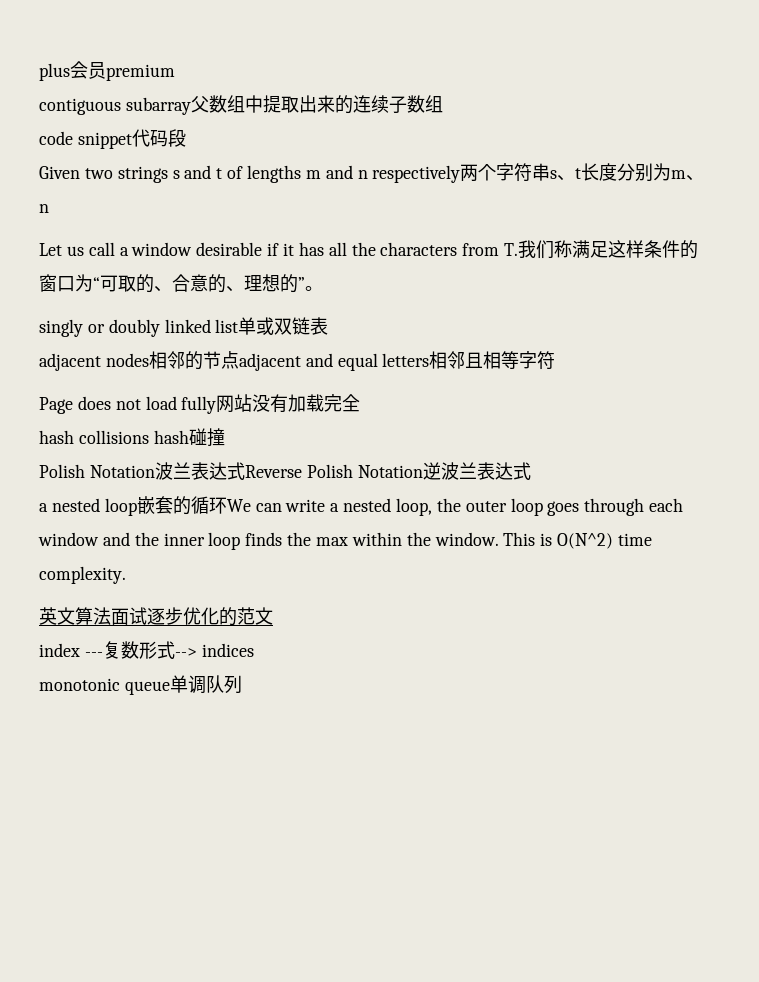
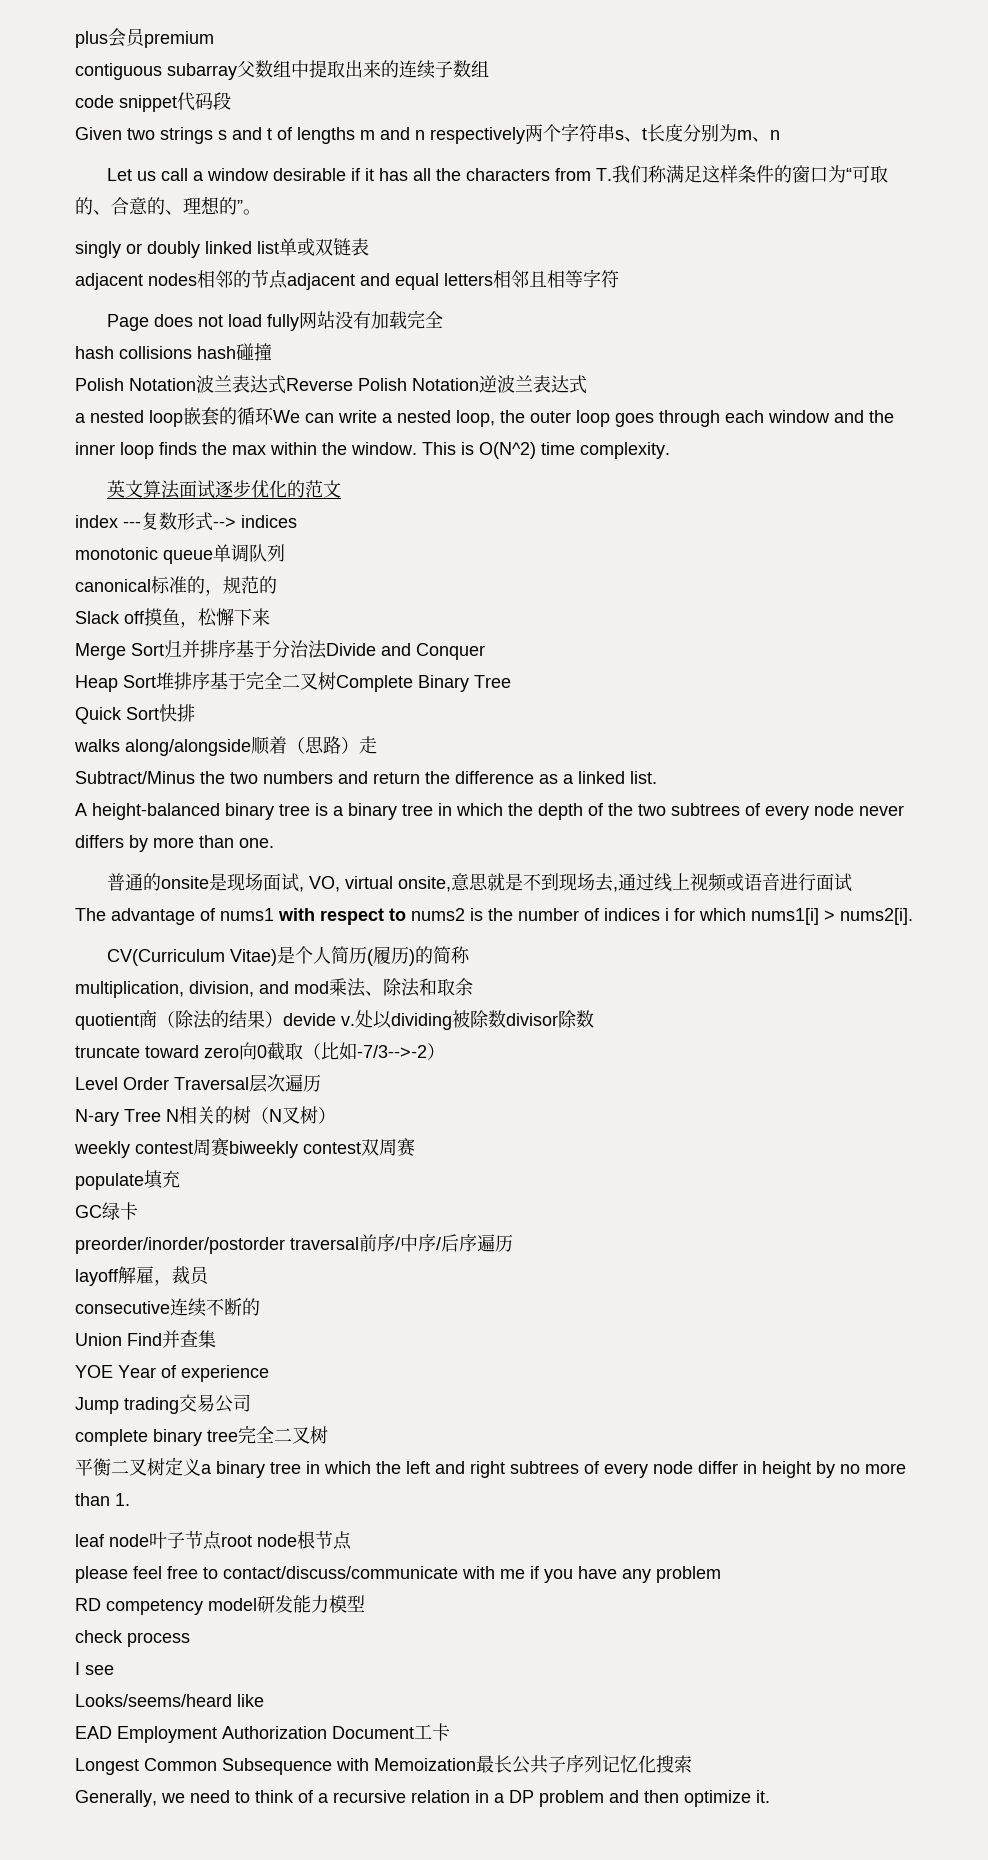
+ canonical标准的，规范的
+ Slack off摸鱼，松懈下来
+ Merge Sort归并排序基于分治法Divide and Conquer
+ Heap Sort堆排序基于完全二叉树Complete Binary Tree
+ Quick Sort快排
+ walks along/alongside顺着（思路）走
+ Subtract/Minus the two numbers and return the difference as a linked list.
+ A height-balanced binary tree is a binary tree in which the depth of the two subtrees of every node never differs by more than one.
+ 普通的onsite是现场面试, VO, virtual onsite,意思就是不到现场去,通过线上视频或语音进行面试
+ The advantage of nums1 with respect to nums2 is the number of indices i for which nums1[i] > nums2[i].
+ CV(Curriculum Vitae)是个人简历(履历)的简称
+ multiplication, division, and mod乘法、除法和取余
+ quotient商（除法的结果）devide v.处以dividing被除数divisor除数
+ truncate toward zero向0截取（比如-7/3-->-2）
+ Level Order Traversal层次遍历
+ N-ary Tree N相关的树（N叉树）
+ weekly contest周赛biweekly contest双周赛
+ populate填充
+ GC绿卡
+ preorder/inorder/postorder traversal前序/中序/后序遍历
+ layoff解雇，裁员
+ consecutive连续不断的
+ Union Find并查集
+ YOE Year of experience
+ Jump trading交易公司
+ complete binary tree完全二叉树
+ 平衡二叉树定义a binary tree in which the left and right subtrees of every node differ in height by no more than 1.
+ leaf node叶子节点root node根节点
+ please feel free to contact/discuss/communicate with me if you have any problem
+ RD competency model研发能力模型
+ check process
+ I see
+ Looks/seems/heard like
+ EAD Employment Authorization Document工卡
+ Longest Common Subsequence with Memoization最长公共子序列记忆化搜索
+ Generally, we need to think of a recursive relation in a DP problem and then optimize it.

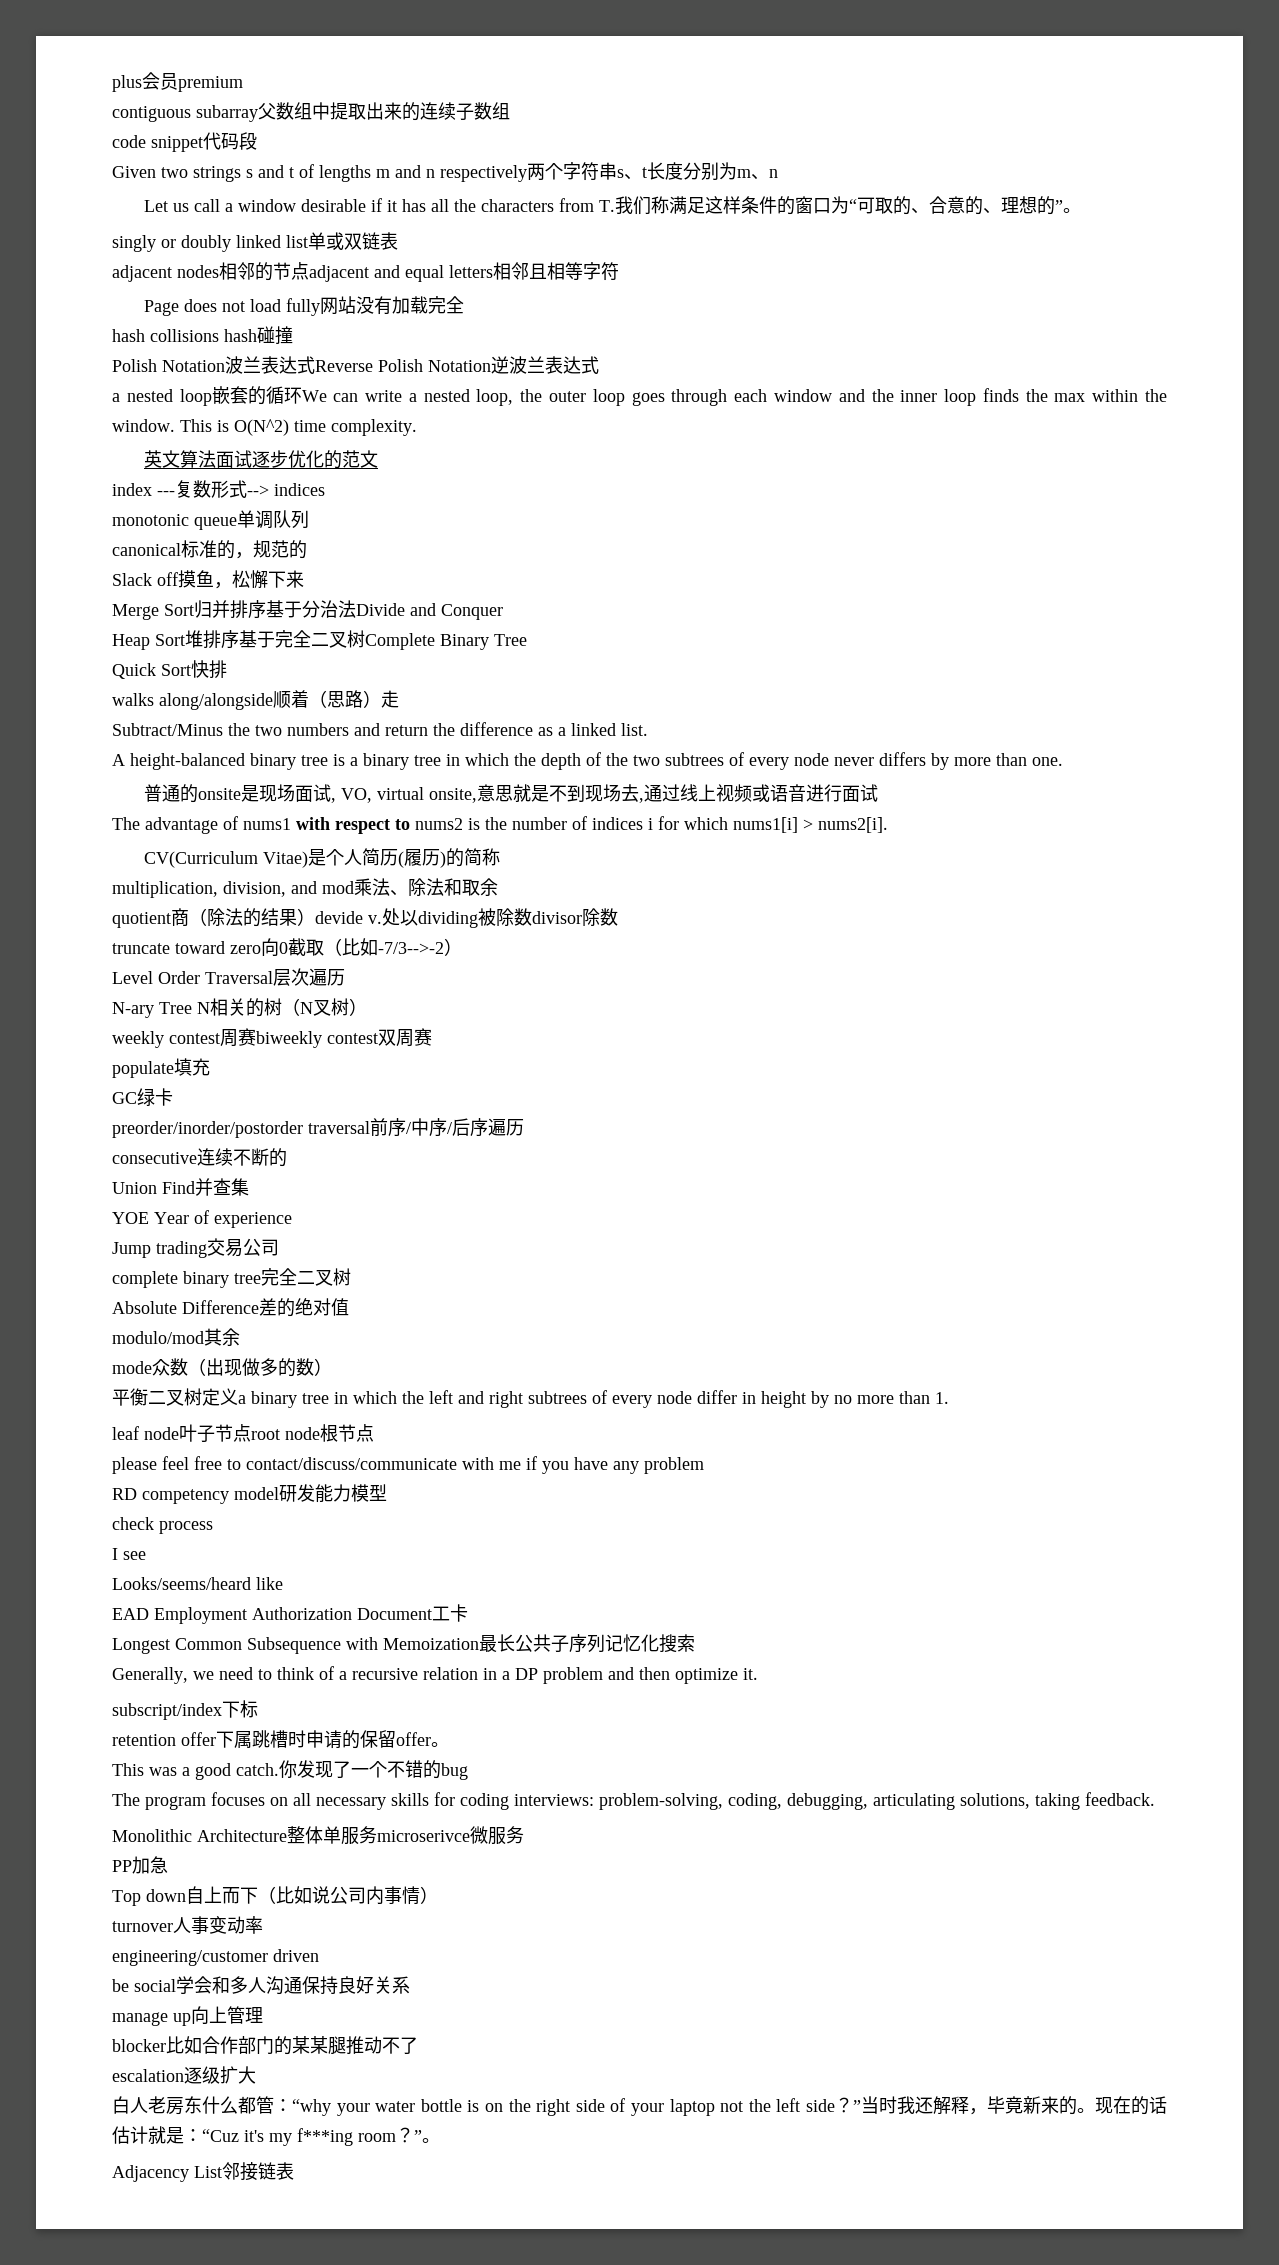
- layoff解雇，裁员
+ Absolute Difference差的绝对值
+ modulo/mod其余
+ mode众数（出现做多的数）
+ subscript/index下标
+ retention offer下属跳槽时申请的保留offer。
+ This was a good catch.你发现了一个不错的bug
+ The program focuses on all necessary skills for coding interviews: problem-solving, coding, debugging, articulating solutions, taking feedback.
+ Monolithic Architecture整体单服务microserivce微服务
+ PP加急
+ Top down自上而下（比如说公司内事情）
+ turnover人事变动率
+ engineering/customer driven
+ be social学会和多人沟通保持良好关系
+ manage up向上管理
+ blocker比如合作部门的某某腿推动不了
+ escalation逐级扩大
+ 白人老房东什么都管：“why your water bottle is on the right side of your laptop not the left side？”当时我还解释，毕竟新来的。现在的话估计就是：“Cuz it's my f***ing room？”。
+ Adjacency List邻接链表

